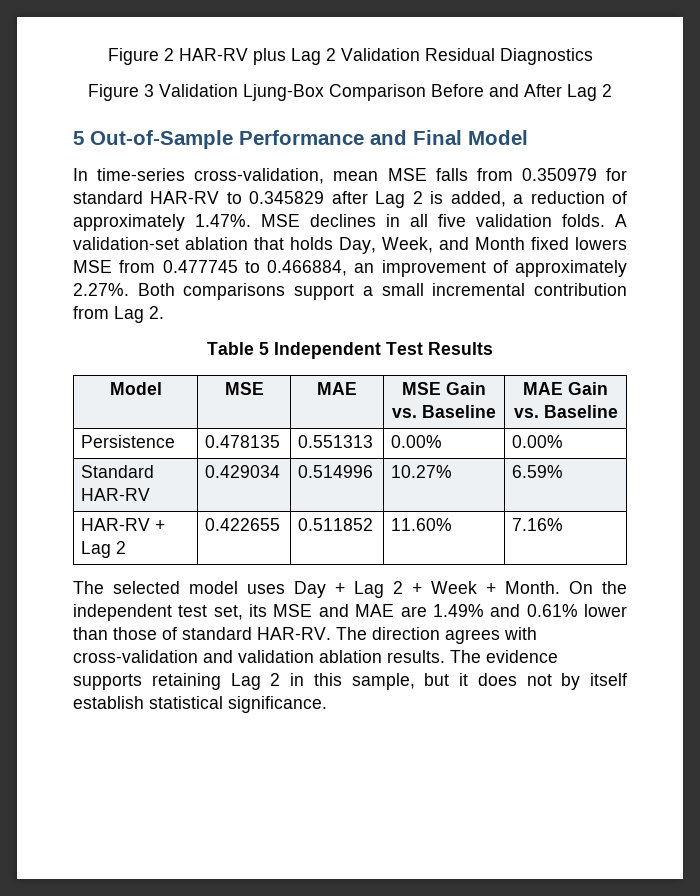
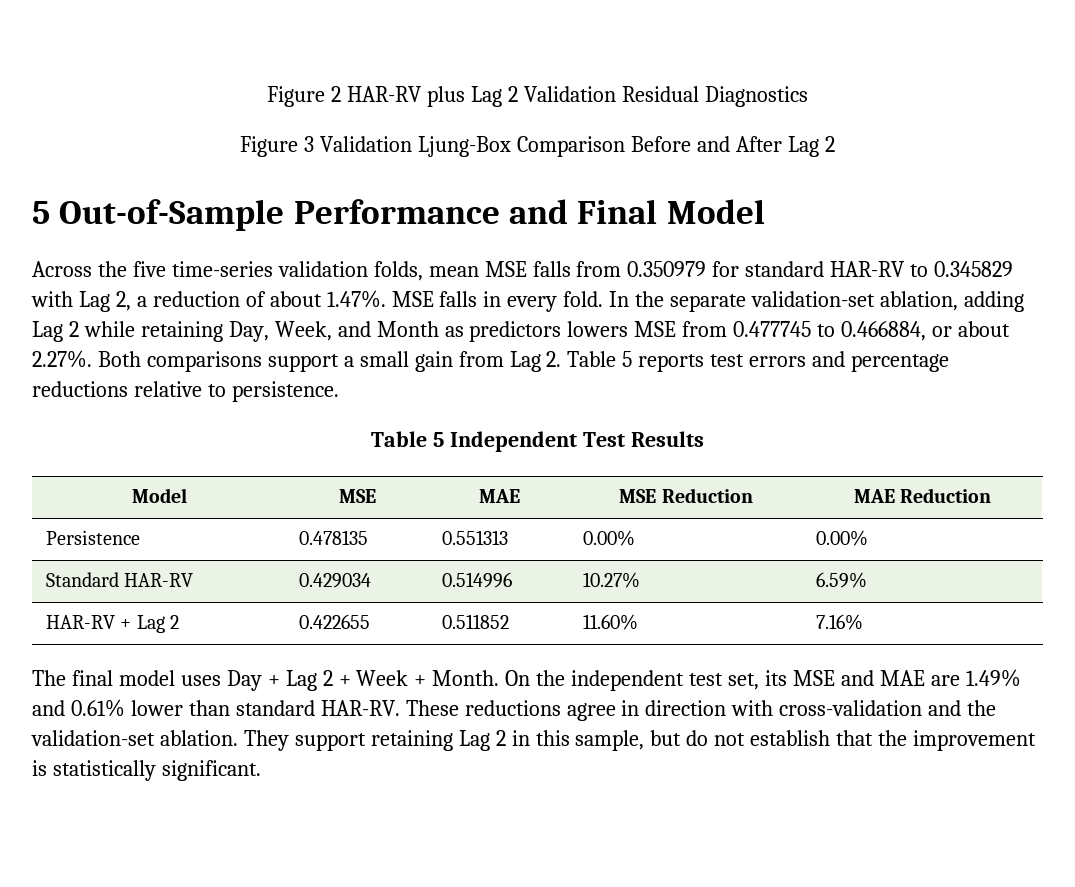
- In time-series cross-validation, mean MSE falls from 0.350979 for standard HAR-RV to 0.345829 after Lag 2 is added, a reduction of approximately 1.47%. MSE declines in all five validation folds. A validation-set ablation that holds Day, Week, and Month fixed lowers MSE from 0.477745 to 0.466884, an improvement of approximately 2.27%. Both comparisons support a small incremental contribution from Lag 2.
+ Across the five time-series validation folds, mean MSE falls from 0.350979 for standard HAR-RV to 0.345829 with Lag 2, a reduction of about 1.47%. MSE falls in every fold. In the separate validation-set ablation, adding Lag 2 while retaining Day, Week, and Month as predictors lowers MSE from 0.477745 to 0.466884, or about 2.27%. Both comparisons support a small gain from Lag 2. Table 5 reports test errors and percentage reductions relative to persistence.
- Model | MSE | MAE | MSE Gain vs. Baseline | MAE Gain vs. Baseline
+ Model | MSE | MAE | MSE Reduction | MAE Reduction
- The selected model uses Day + Lag 2 + Week + Month.
+ The final model uses Day + Lag 2 + Week + Month.
- On the independent test set, its MSE and MAE are 1.49% and 0.61% lower than those of standard HAR-RV. The direction agrees with cross-validation and validation ablation results. The evidence supports retaining Lag 2 in this sample, but it does not by itself establish statistical significance.
+ On the independent test set, its MSE and MAE are 1.49% and 0.61% lower than standard HAR-RV. These reductions agree in direction with cross-validation and the validation-set ablation. They support retaining Lag 2 in this sample, but do not establish that the improvement is statistically significant.

